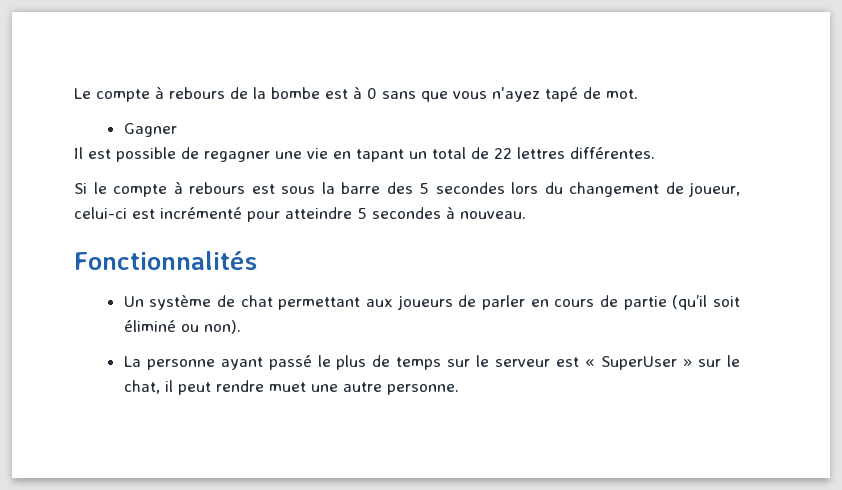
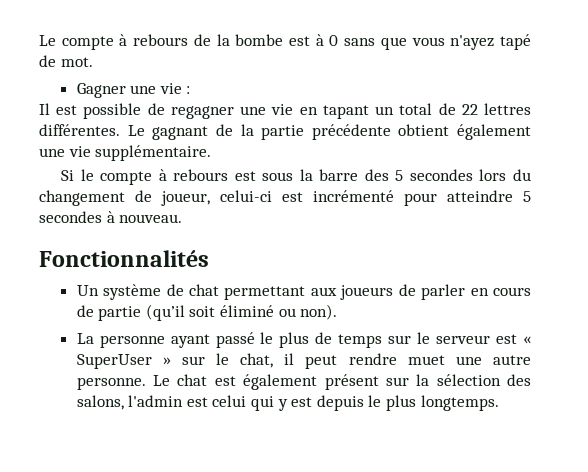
- Gagner
+ Gagner une vie :
+ Le gagnant de la partie précédente obtient également une vie supplémentaire.
+ Le chat est également présent sur la sélection des salons, l'admin est celui qui y est depuis le plus longtemps.

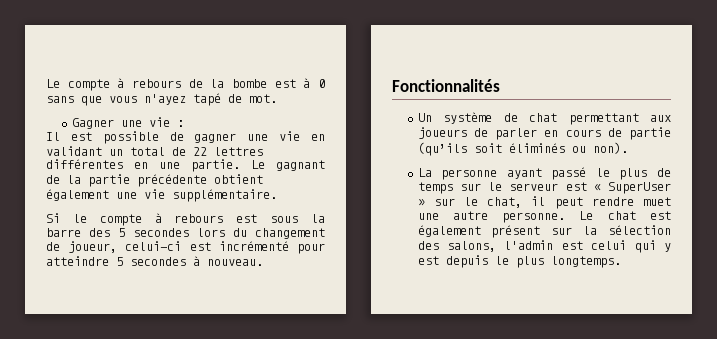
- Il est possible de regagner une vie en tapant un total de 22 lettres différentes.
+ Il est possible de gagner une vie en validant un total de 22 lettres différentes en une partie.
- Un système de chat permettant aux joueurs de parler en cours de partie (qu’il soit éliminé ou non).
+ Un système de chat permettant aux joueurs de parler en cours de partie (qu’ils soit éliminés ou non).

